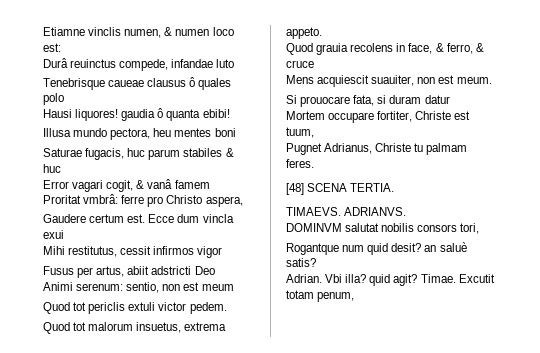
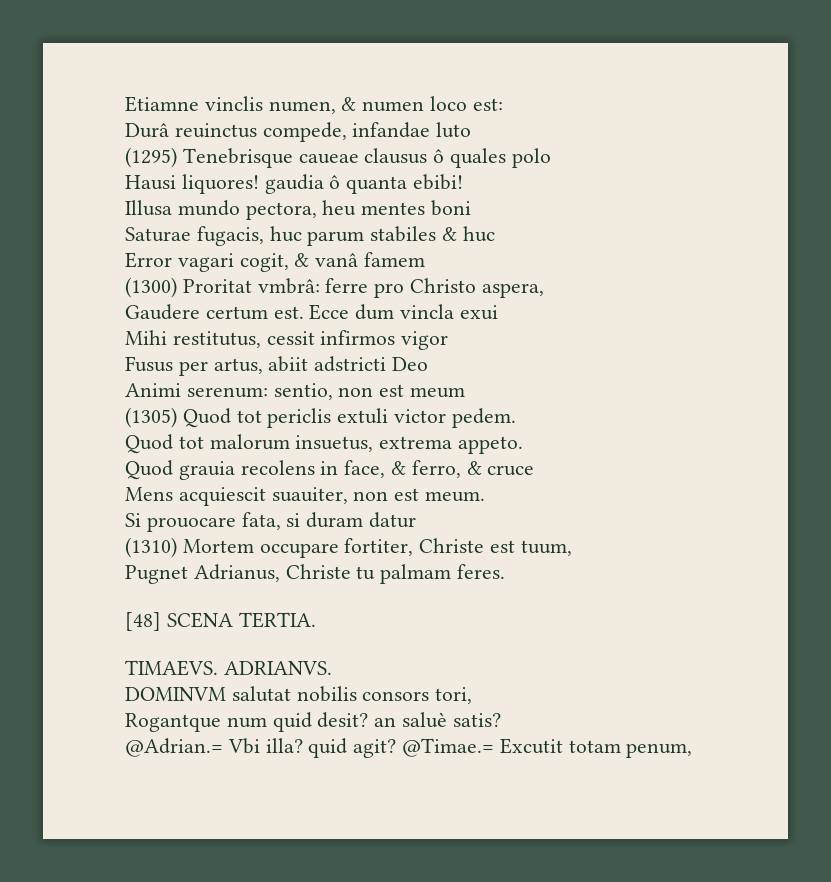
- Tenebrisque caueae clausus ô quales polo
+ (1295) Tenebrisque caueae clausus ô quales polo
- Proritat vmbrâ: ferre pro Christo aspera,
+ (1300) Proritat vmbrâ: ferre pro Christo aspera,
- Quod tot periclis extuli victor pedem.
+ (1305) Quod tot periclis extuli victor pedem.
- Mortem occupare fortiter, Christe est tuum,
+ (1310) Mortem occupare fortiter, Christe est tuum,
- Adrian. Vbi illa? quid agit?
+ @Adrian.= Vbi illa? quid agit?
- Timae. Excutit totam penum,
+ @Timae.= Excutit totam penum,

